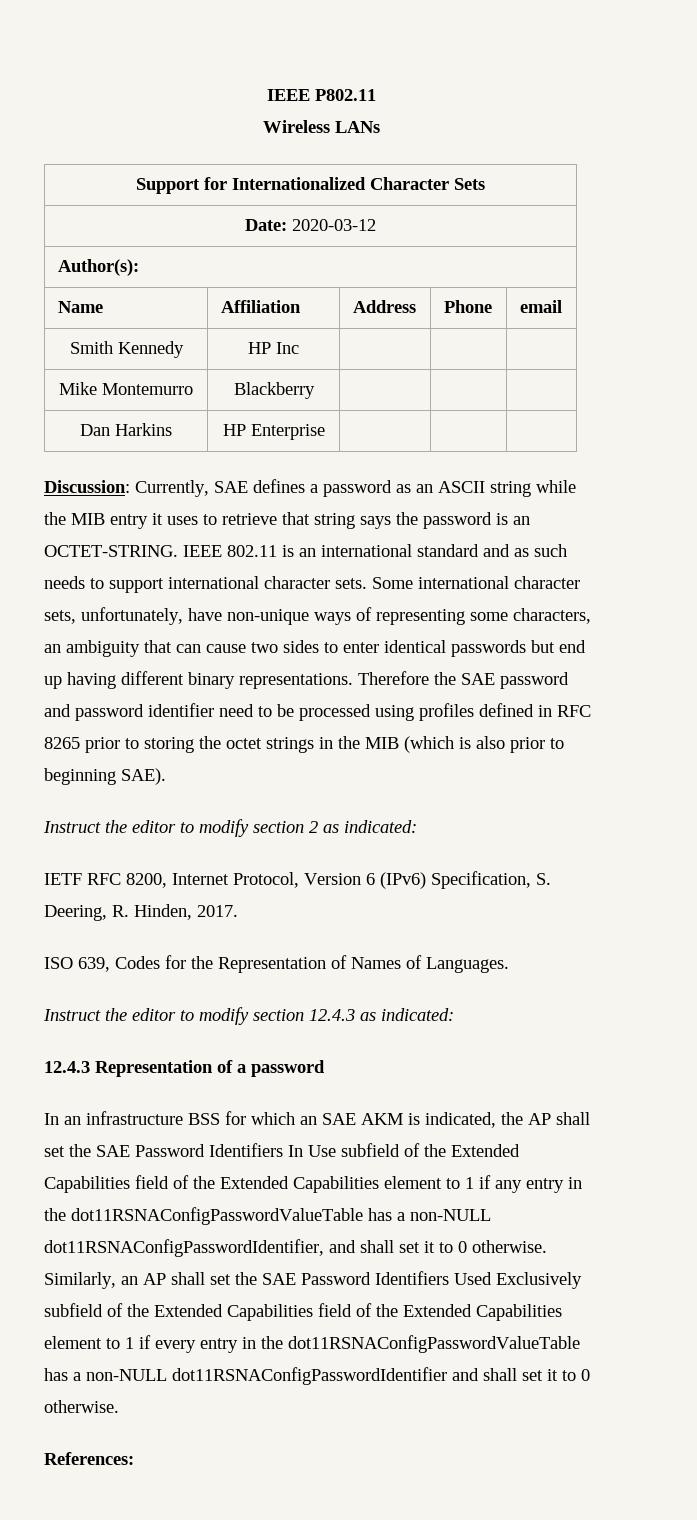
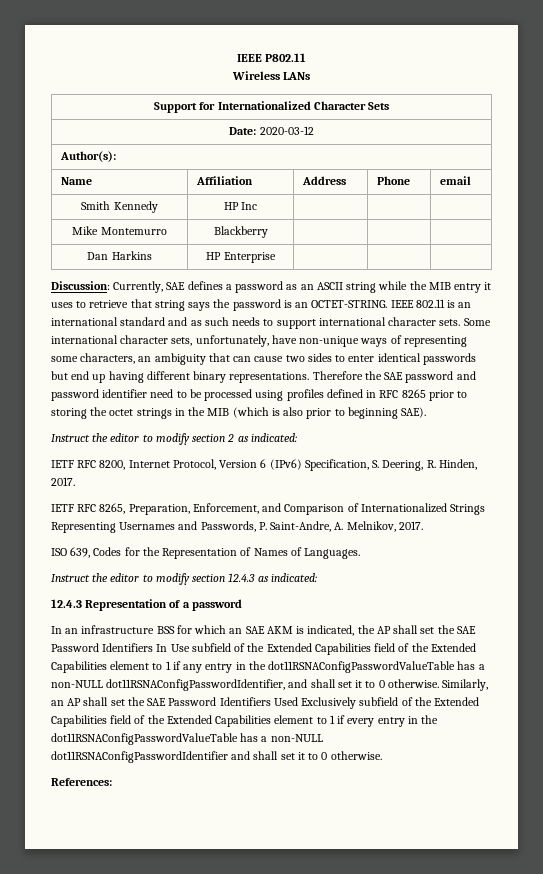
+ IETF RFC 8265, Preparation, Enforcement, and Comparison of Internationalized Strings Representing Usernames and Passwords, P. Saint-Andre, A. Melnikov, 2017.

